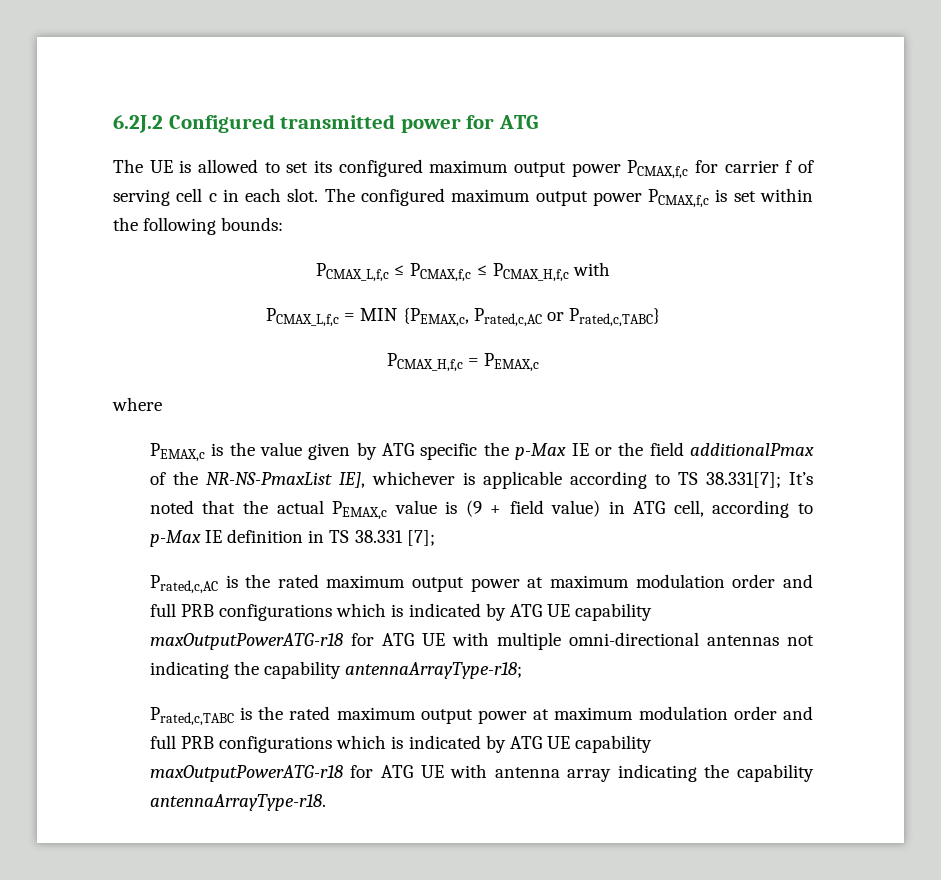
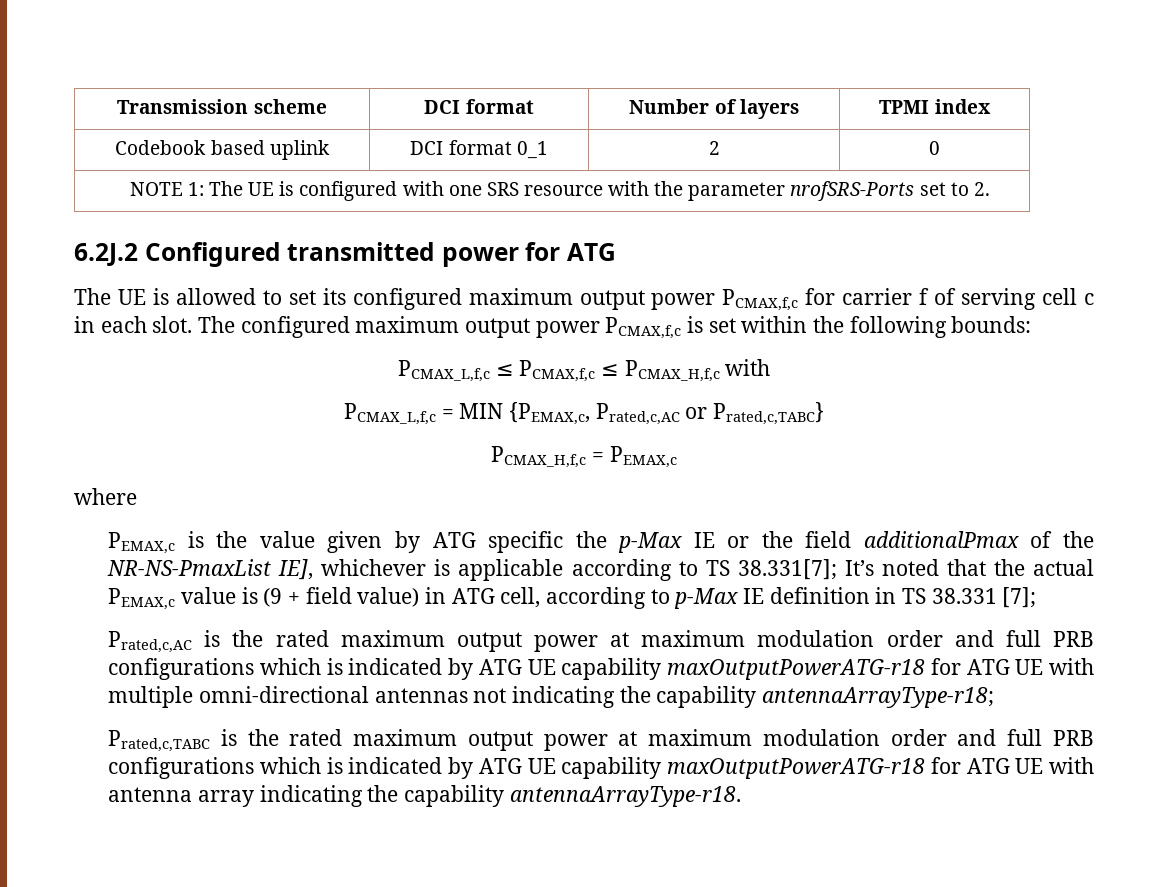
+ Transmission scheme | DCI format | Number of layers | TPMI index
+ Codebook based uplink | DCI format 0_1 | 2 | 0
+ NOTE 1: The UE is configured with one SRS resource with the parameter nrofSRS-Ports set to 2.

